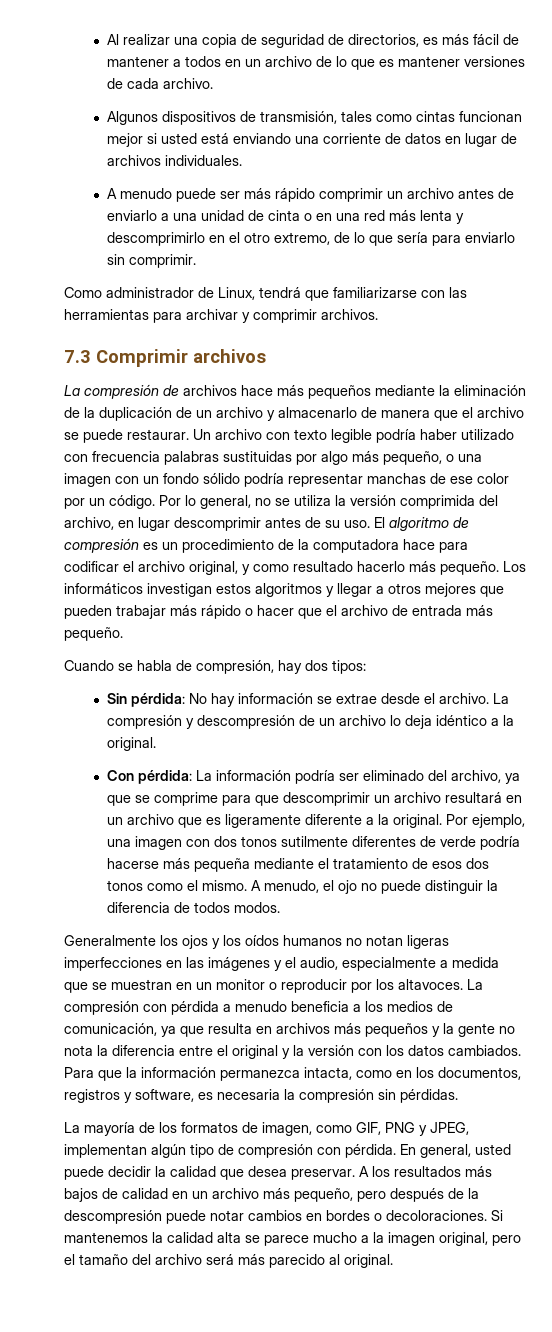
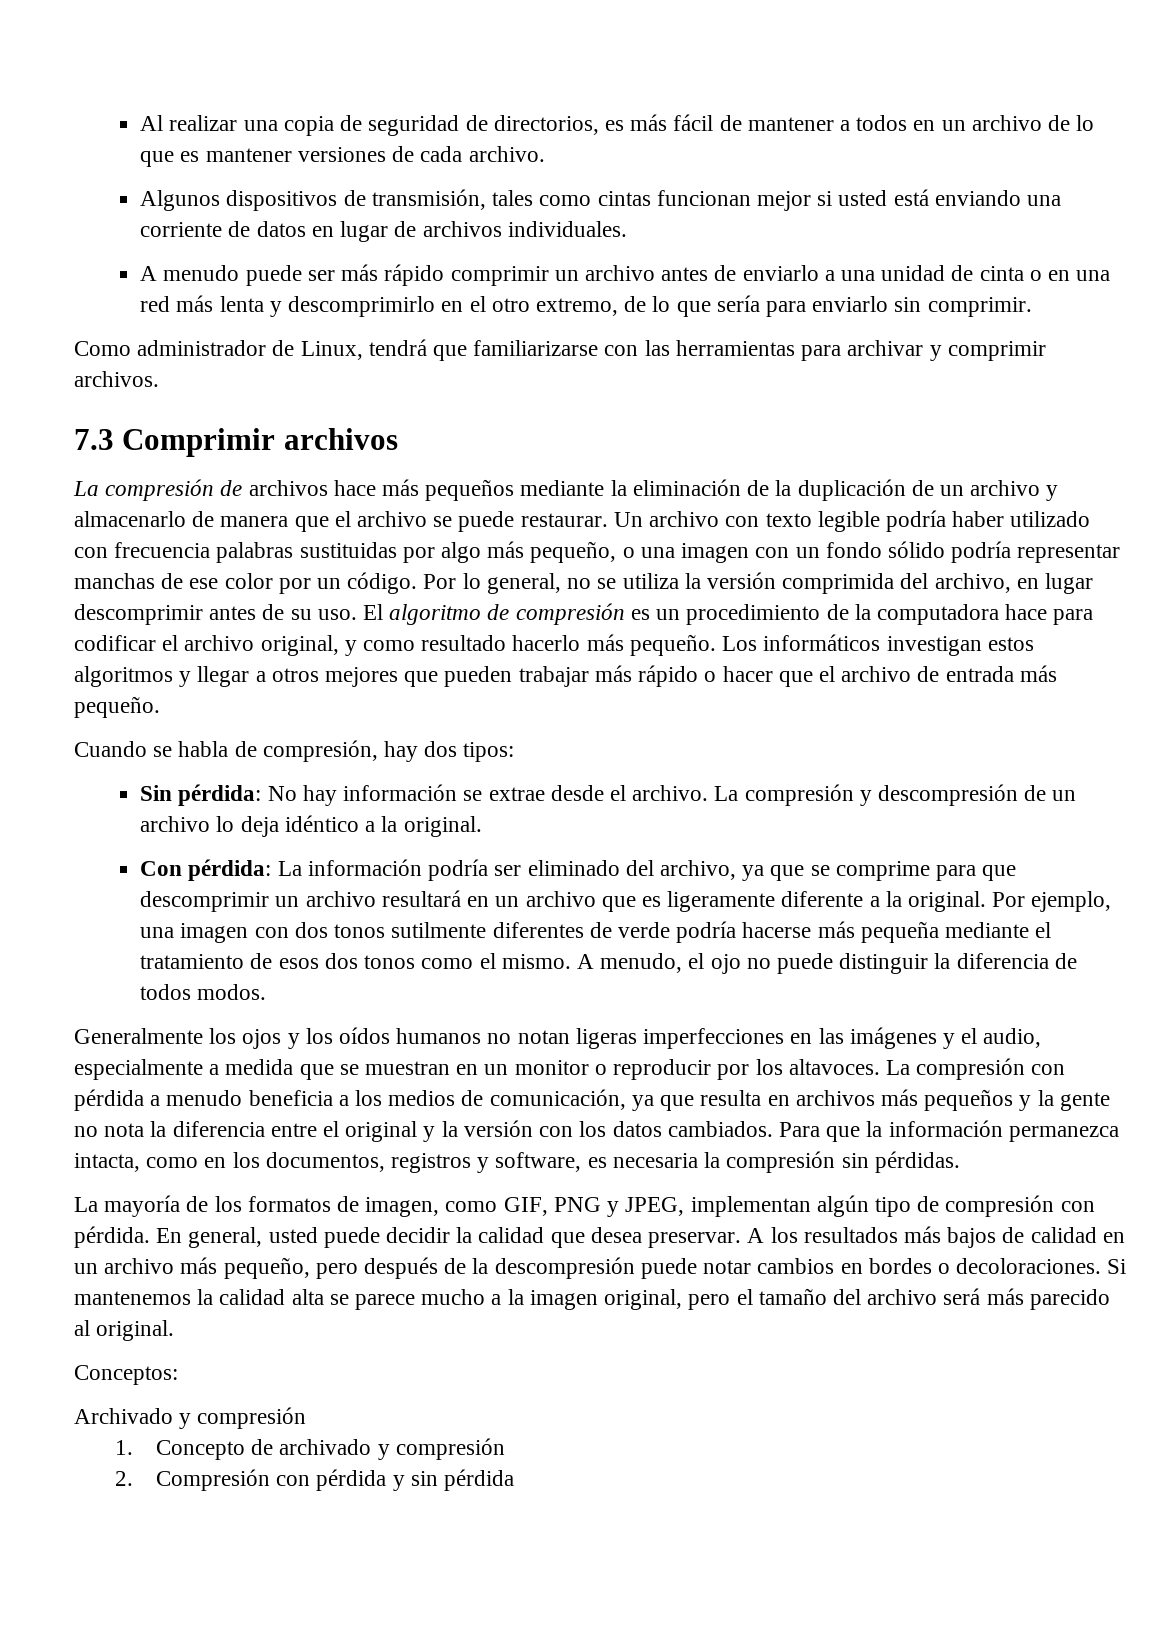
+ Conceptos:
+ Archivado y compresión
+ 1. Concepto de archivado y compresión
+ 2. Compresión con pérdida y sin pérdida

